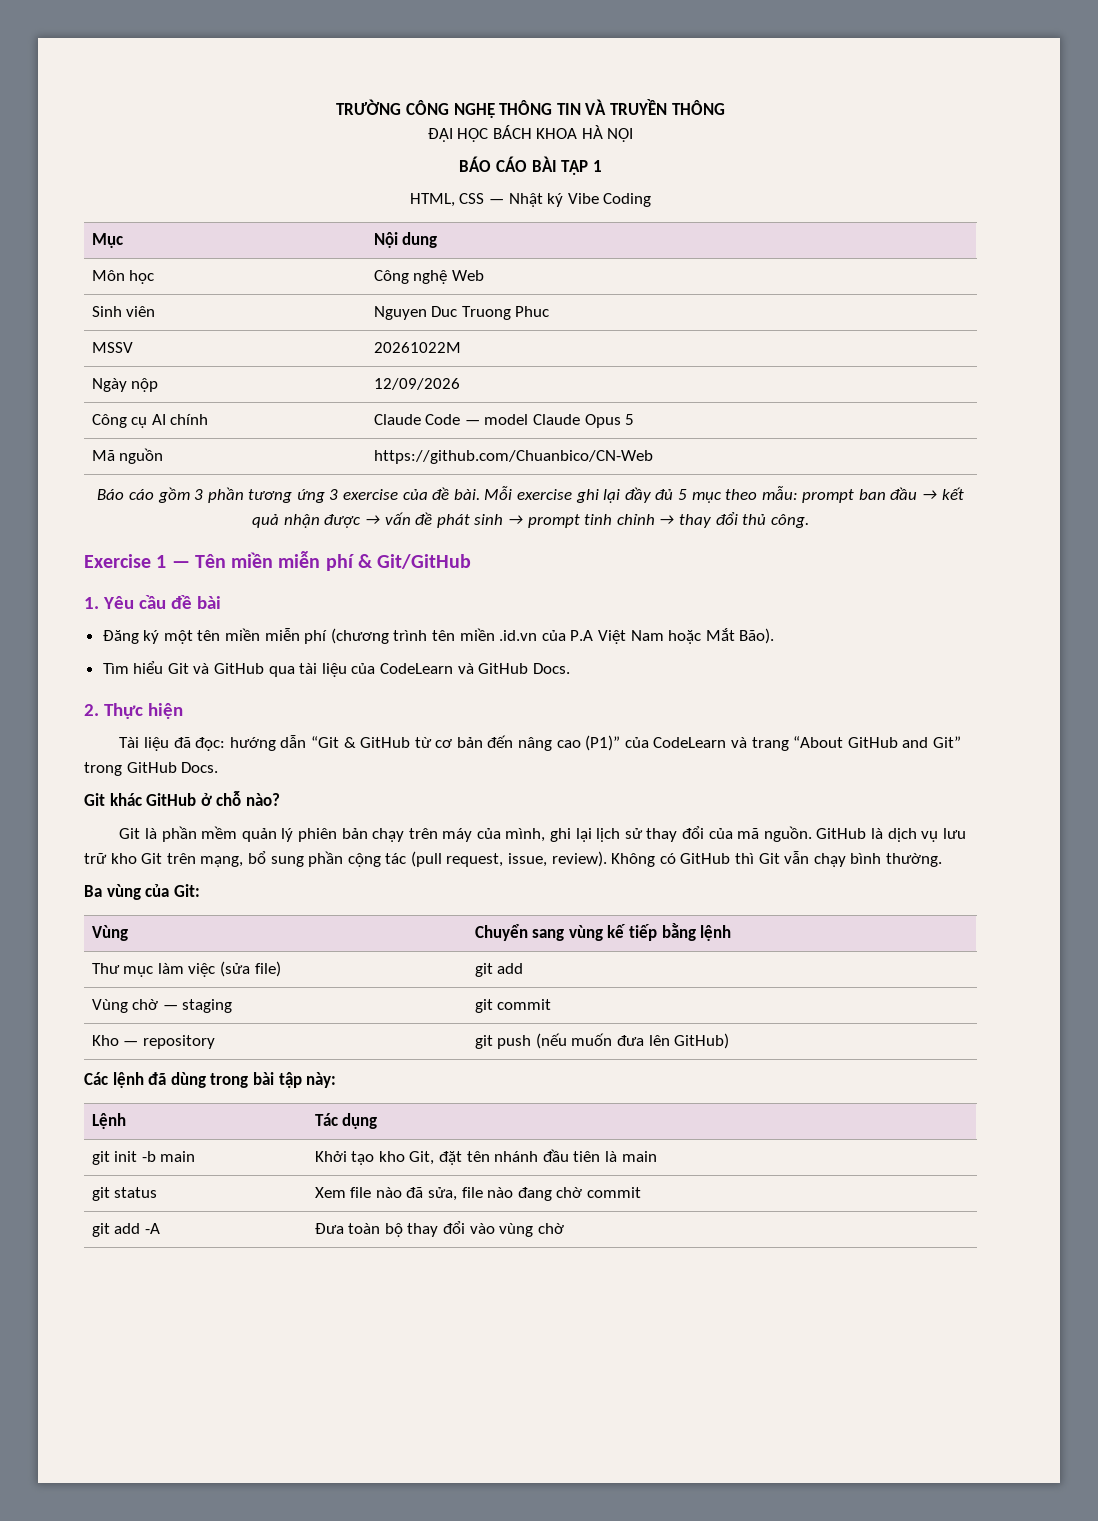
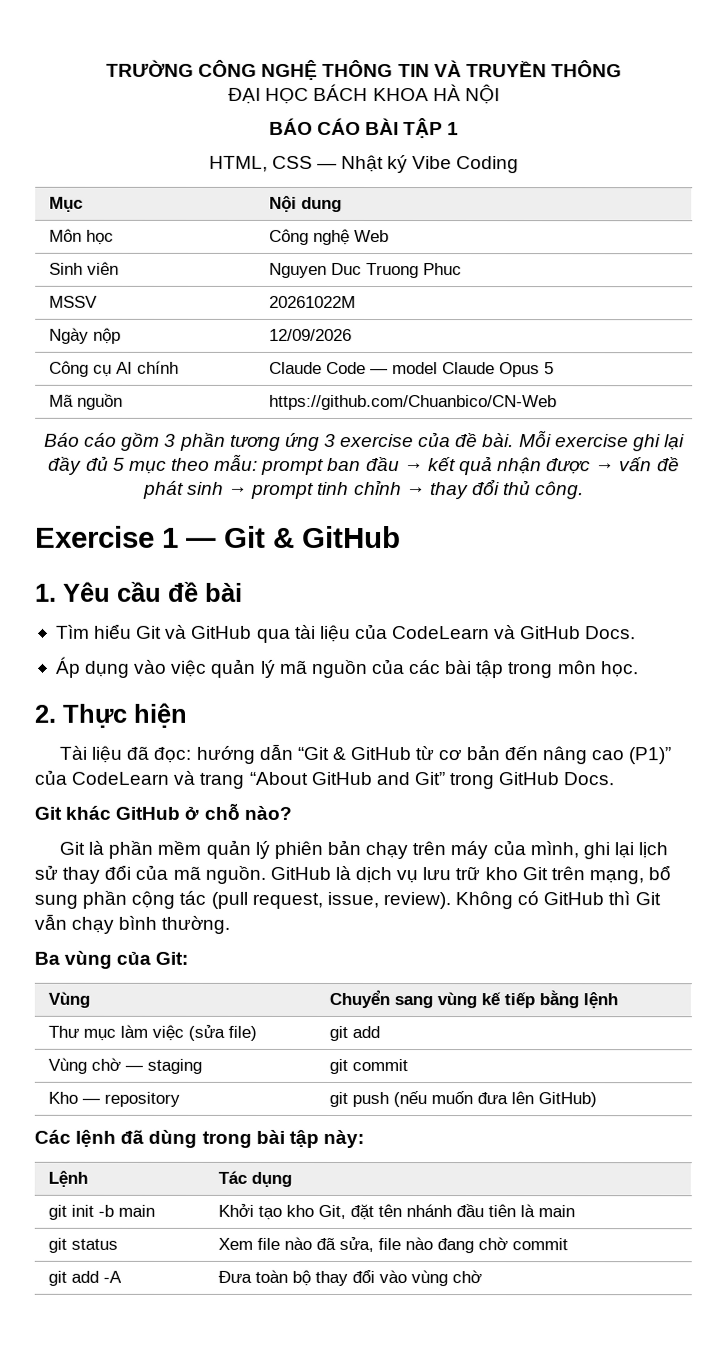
- Exercise 1 — Tên miền miễn phí & Git/GitHub
+ Exercise 1 — Git & GitHub
- Đăng ký một tên miền miễn phí (chương trình tên miền .id.vn của P.A Việt Nam hoặc Mắt Bão).
+ Áp dụng vào việc quản lý mã nguồn của các bài tập trong môn học.

